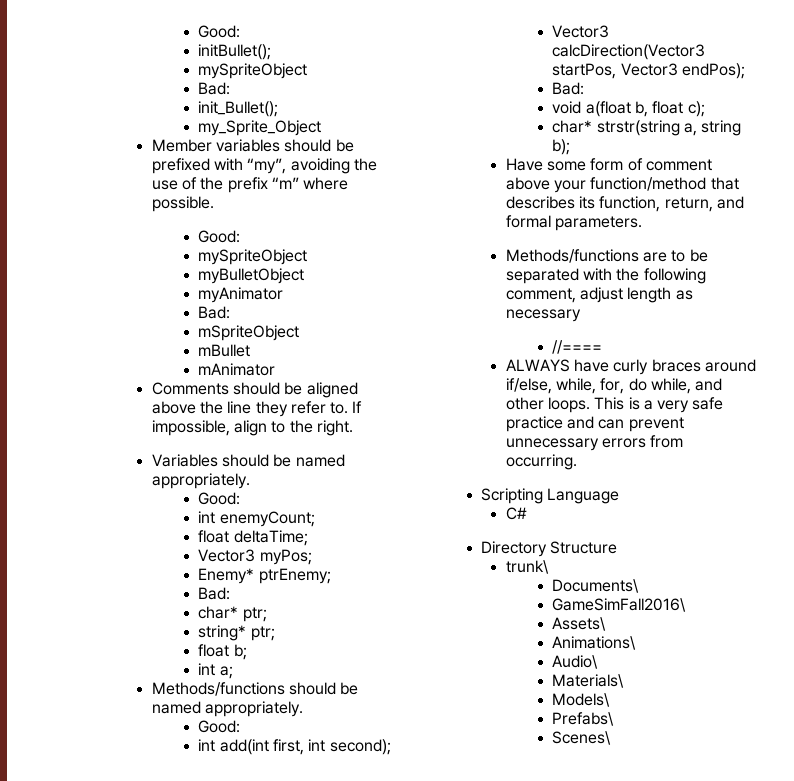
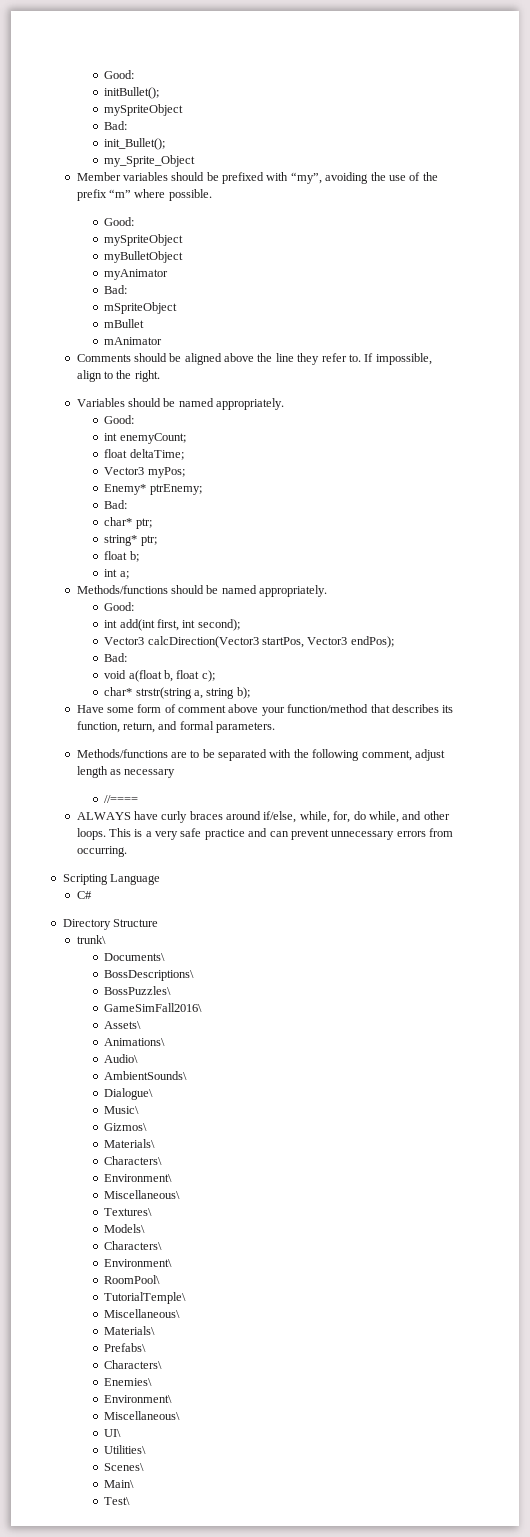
+ BossDescriptions\
+ BossPuzzles\
+ AmbientSounds\
+ Dialogue\
+ Music\
+ Gizmos\
  Materials\
+ Characters\
+ Environment\
+ Miscellaneous\
+ Textures\
  Models\
+ Characters\
+ Environment\
+ RoomPool\
+ TutorialTemple\
+ Miscellaneous\
+ Materials\
  Prefabs\
+ Characters\
+ Enemies\
+ Environment\
+ Miscellaneous\
+ UI\
+ Utilities\
+ Main\
+ Test\

